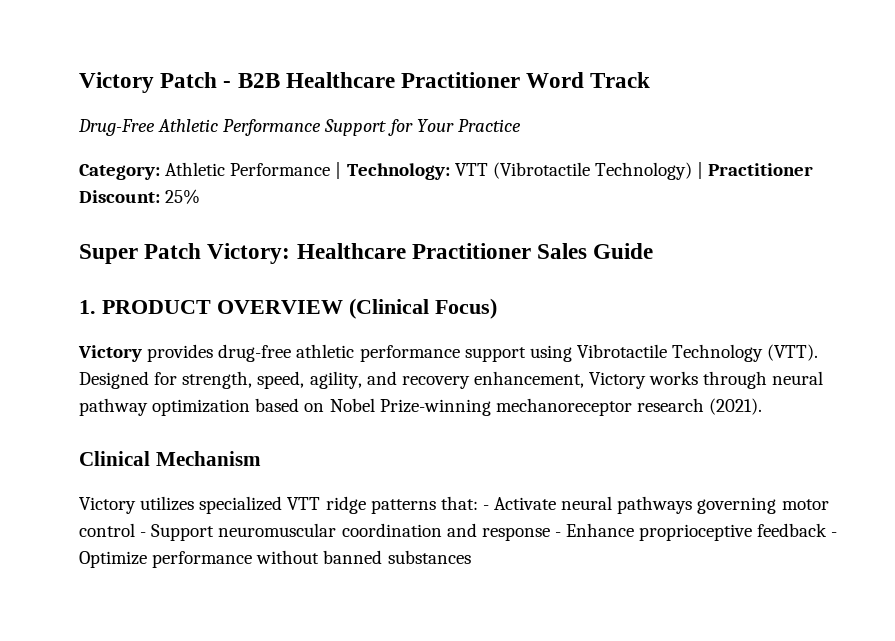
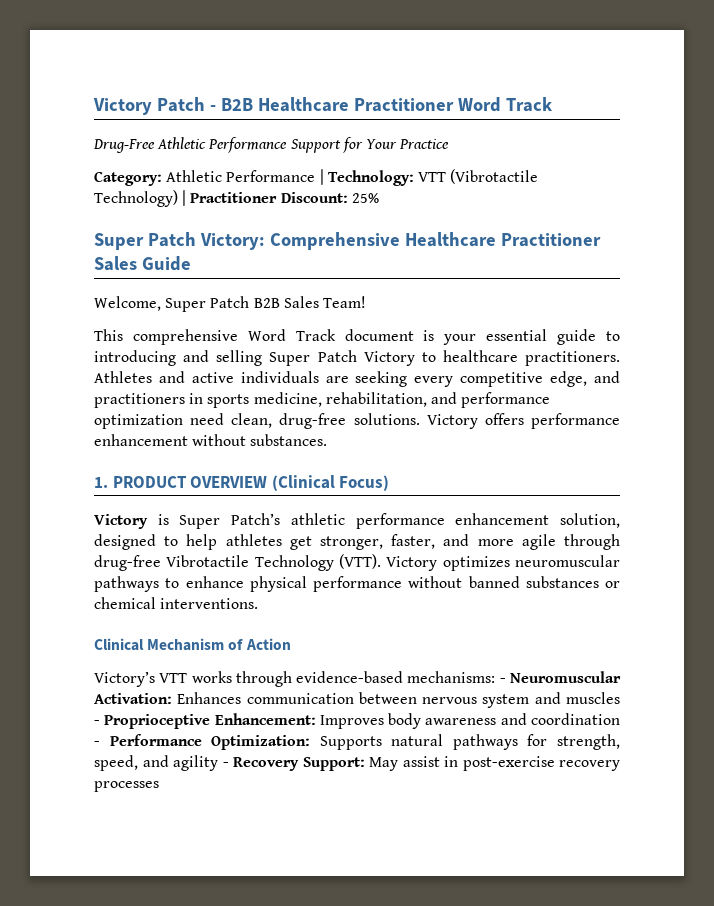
- Super Patch Victory: Healthcare Practitioner Sales Guide
+ Super Patch Victory: Comprehensive Healthcare Practitioner Sales Guide
+ Welcome, Super Patch B2B Sales Team!
+ This comprehensive Word Track document is your essential guide to introducing and selling Super Patch Victory to healthcare practitioners. Athletes and active individuals are seeking every competitive edge, and practitioners in sports medicine, rehabilitation, and performance optimization need clean, drug-free solutions. Victory offers performance enhancement without substances.
- Victory provides drug-free athletic performance support using Vibrotactile Technology (VTT). Designed for strength, speed, agility, and recovery enhancement, Victory works through neural pathway optimization based on Nobel Prize-winning mechanoreceptor research (2021).
- Clinical Mechanism
- Victory utilizes specialized VTT ridge patterns that: - Activate neural pathways governing motor control - Support neuromuscular coordination and response - Enhance proprioceptive feedback - Optimize performance without banned substances
+ Victory is Super Patch’s athletic performance enhancement solution, designed to help athletes get stronger, faster, and more agile through drug-free Vibrotactile Technology (VTT). Victory optimizes neuromuscular pathways to enhance physical performance without banned substances or chemical interventions.
+ Clinical Mechanism of Action
+ Victory’s VTT works through evidence-based mechanisms: - Neuromuscular Activation: Enhances communication between nervous system and muscles - Proprioceptive Enhancement: Improves body awareness and coordination - Performance Optimization: Supports natural pathways for strength, speed, and agility - Recovery Support: May assist in post-exercise recovery processes

